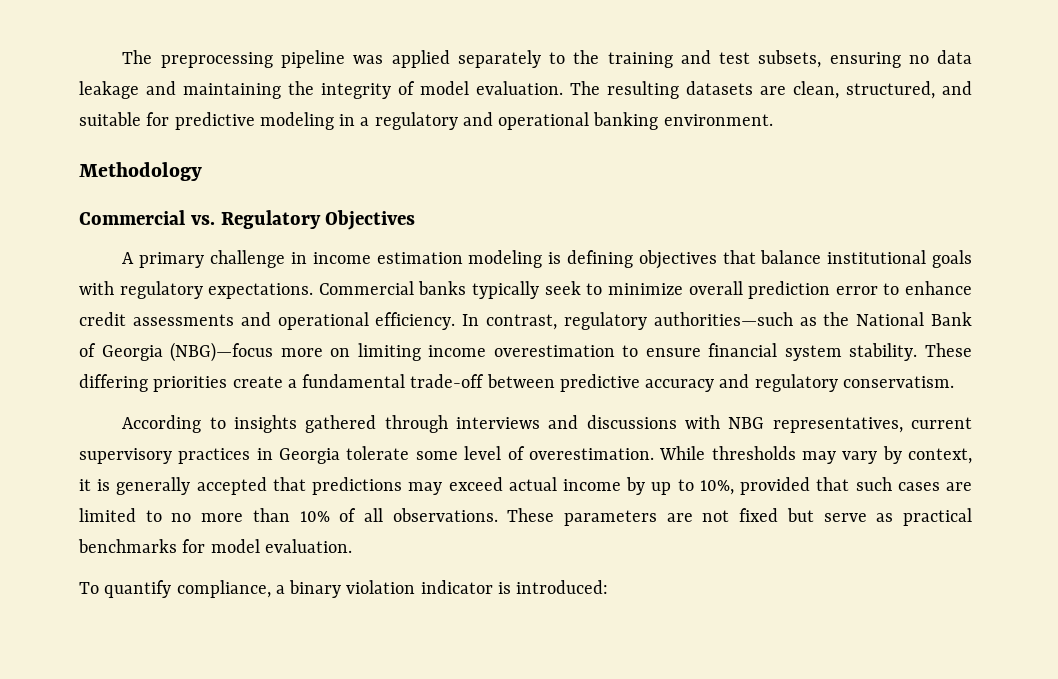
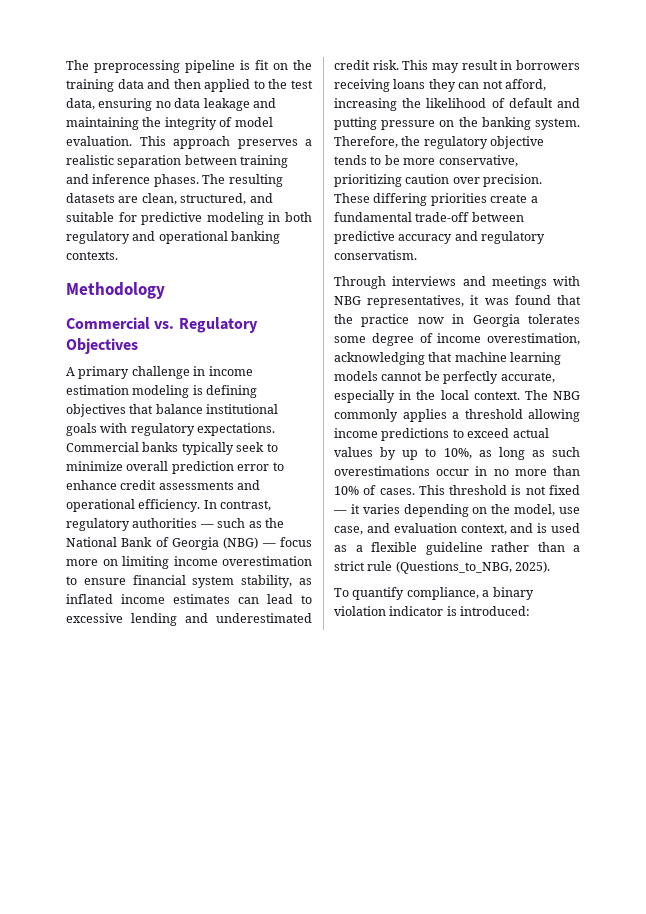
- The preprocessing pipeline was applied separately to the training and test subsets, ensuring no data leakage and maintaining the integrity of model evaluation.
+ The preprocessing pipeline is fit on the training data and then applied to the test data, ensuring no data leakage and maintaining the integrity of model evaluation.
+ This approach preserves a realistic separation between training and inference phases.
- The resulting datasets are clean, structured, and suitable for predictive modeling in a regulatory and operational banking environment.
+ The resulting datasets are clean, structured, and suitable for predictive modeling in both regulatory and operational banking contexts.
- In contrast, regulatory authorities—such as the National Bank of Georgia (NBG)—focus more on limiting income overestimation to ensure financial system stability.
+ In contrast, regulatory authorities — such as the National Bank of Georgia (NBG) — focus more on limiting income overestimation to ensure financial system stability, as inflated income estimates can lead to excessive lending and underestimated credit risk. This may result in borrowers receiving loans they can not afford, increasing the likelihood of default and putting pressure on the banking system. Therefore, the regulatory objective tends to be more conservative, prioritizing caution over precision.
- According to insights gathered through interviews and discussions with NBG representatives, current supervisory practices in Georgia tolerate some level of overestimation. While thresholds may vary by context, it is generally accepted that predictions may exceed actual income by up to 10%, provided that such cases are limited to no more than 10% of all observations. These parameters are not fixed but serve as practical benchmarks for model evaluation.
+ Through interviews and meetings with NBG representatives, it was found that the practice now in Georgia tolerates some degree of income overestimation, acknowledging that machine learning models cannot be perfectly accurate, especially in the local context. The NBG commonly applies a threshold allowing income predictions to exceed actual values by up to 10%, as long as such overestimations occur in no more than 10% of cases. This threshold is not fixed — it varies depending on the model, use case, and evaluation context, and is used as a flexible guideline rather than a strict rule (Questions_to_NBG, 2025).

